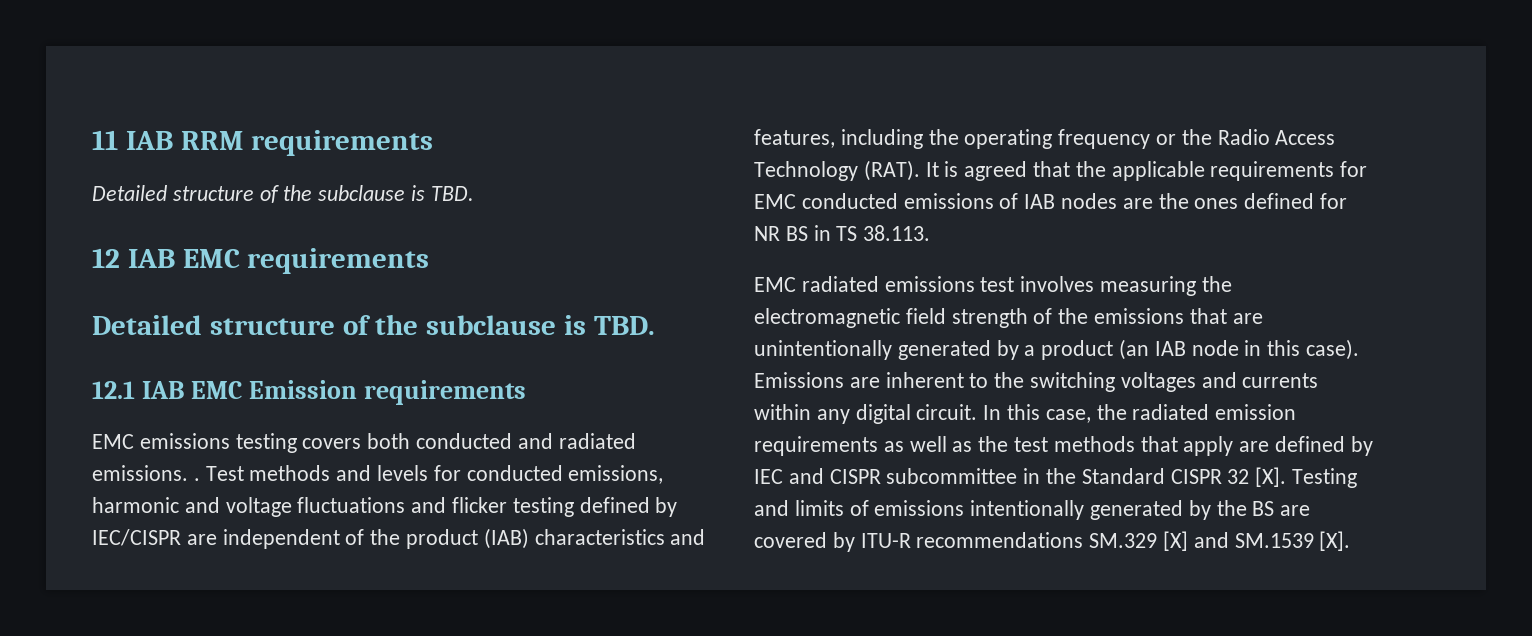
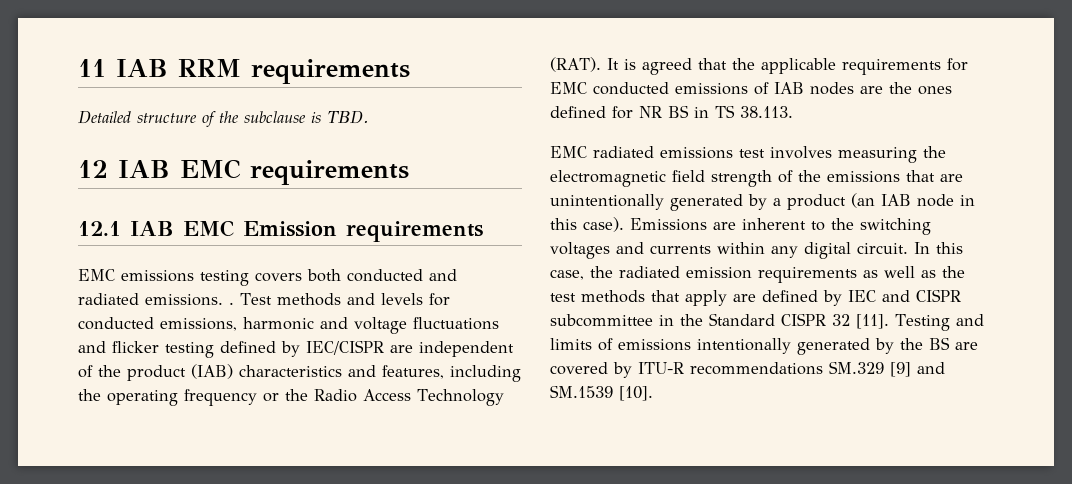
  12 IAB EMC requirements
- Detailed structure of the subclause is TBD.
- In this case, the radiated emission requirements as well as the test methods that apply are defined by IEC and CISPR subcommittee in the Standard CISPR 32 [X]. Testing and limits of emissions intentionally generated by the BS are covered by ITU-R recommendations SM.329 [X] and SM.1539 [X].
+ In this case, the radiated emission requirements as well as the test methods that apply are defined by IEC and CISPR subcommittee in the Standard CISPR 32 [11]. Testing and limits of emissions intentionally generated by the BS are covered by ITU-R recommendations SM.329 [9] and SM.1539 [10].

